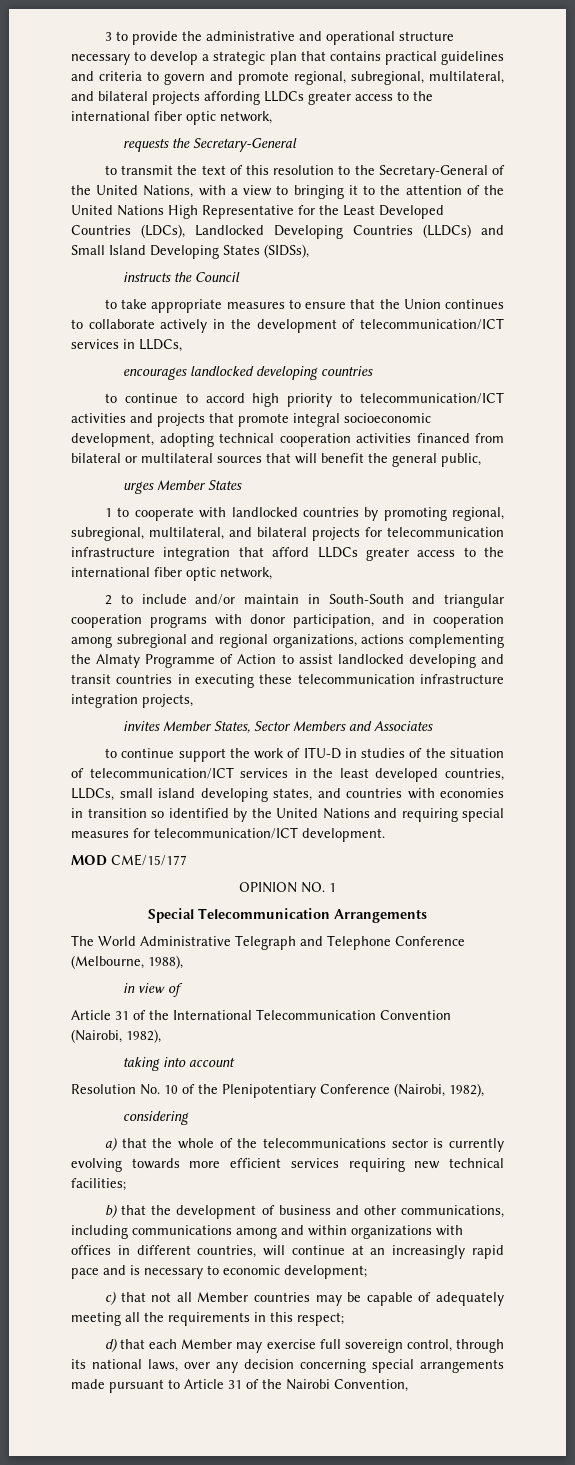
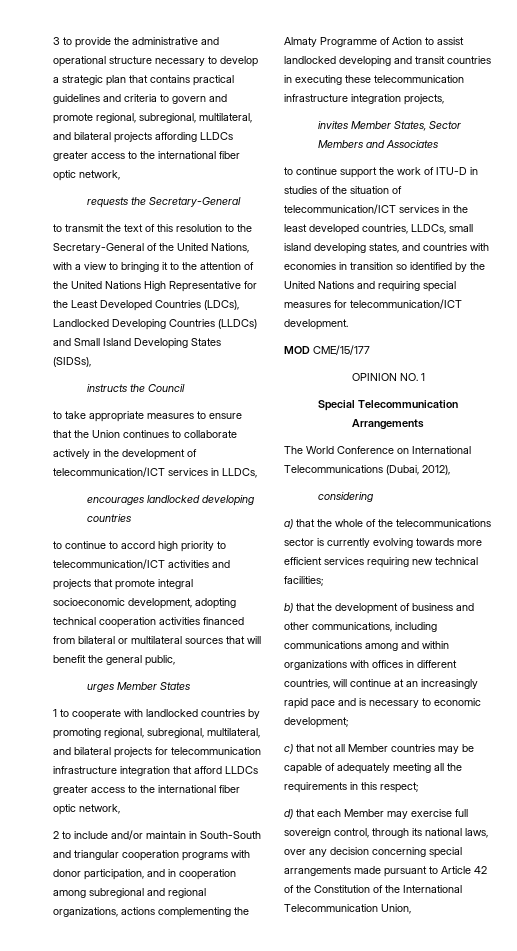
- The World Administrative Telegraph and Telephone Conference (Melbourne, 1988),
- in view of
- Article 31 of the International Telecommunication Convention (Nairobi, 1982),
- taking into account
- Resolution No. 10 of the Plenipotentiary Conference (Nairobi, 1982),
+ The World Conference on International Telecommunications (Dubai, 2012),
- d) that each Member may exercise full sovereign control, through its national laws, over any decision concerning special arrangements made pursuant to Article 31 of the Nairobi Convention,
+ d) that each Member may exercise full sovereign control, through its national laws, over any decision concerning special arrangements made pursuant to Article 42 of the Constitution of the International Telecommunication Union,

